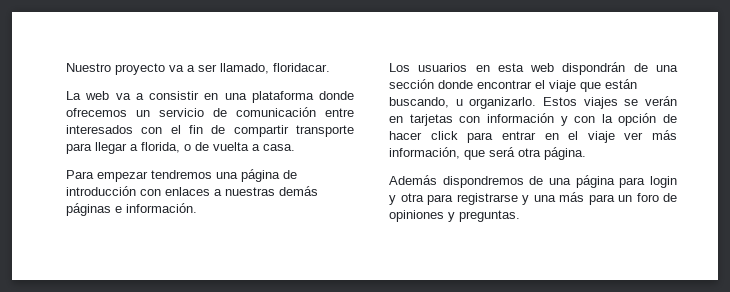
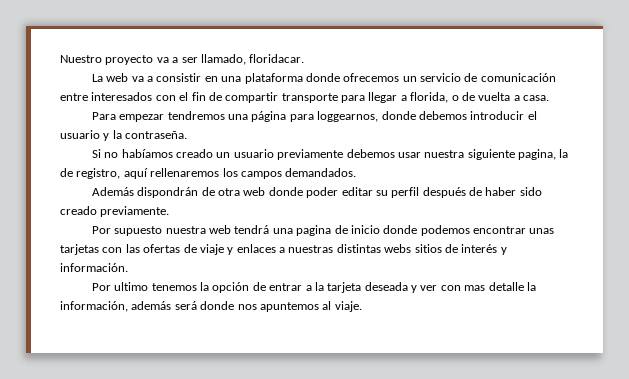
- Para empezar tendremos una página de introducción con enlaces a nuestras demás páginas e información.
- Los usuarios en esta web dispondrán de una sección donde encontrar el viaje que están buscando, u organizarlo. Estos viajes se verán en tarjetas con información y con la opción de hacer click para entrar en el viaje ver más información, que será otra página.
- Además dispondremos de una página para login y otra para registrarse y una más para un foro de opiniones y preguntas.
+ Para empezar tendremos una página para loggearnos, donde debemos introducir el usuario y la contraseña.
+ Si no habíamos creado un usuario previamente debemos usar nuestra siguiente pagina, la de registro, aquí rellenaremos los campos demandados.
+ Además dispondrán de otra web donde poder editar su perfil después de haber sido creado previamente.
+ Por supuesto nuestra web tendrá una pagina de inicio donde podemos encontrar unas tarjetas con las ofertas de viaje y enlaces a nuestras distintas webs sitios de interés y información.
+ Por ultimo tenemos la opción de entrar a la tarjeta deseada y ver con mas detalle la información, además será donde nos apuntemos al viaje.

